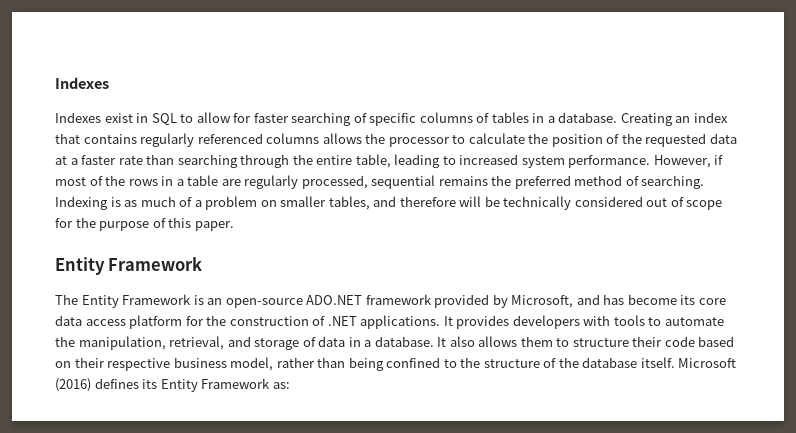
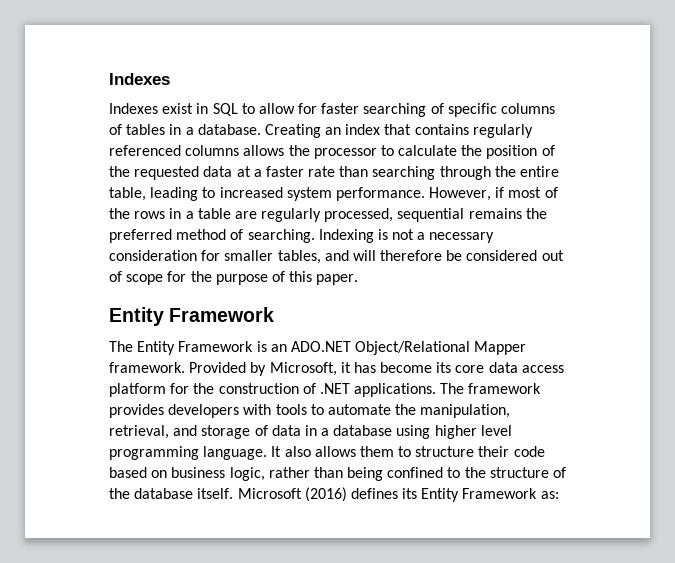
- Indexing is as much of a problem on smaller tables, and therefore will be technically considered out of scope for the purpose of this paper.
+ Indexing is not a necessary consideration for smaller tables, and will therefore be considered out of scope for the purpose of this paper.
- The Entity Framework is an open-source ADO.NET framework provided by Microsoft, and has become its core data access platform for the construction of .NET applications.
+ The Entity Framework is an ADO.NET Object/Relational Mapper framework. Provided by Microsoft, it has become its core data access platform for the construction of .NET applications.
- It provides developers with tools to automate the manipulation, retrieval, and storage of data in a database.
+ The framework provides developers with tools to automate the manipulation, retrieval, and storage of data in a database using higher level programming language.
- It also allows them to structure their code based on their respective business model, rather than being confined to the structure of the database itself.
+ It also allows them to structure their code based on business logic, rather than being confined to the structure of the database itself.

